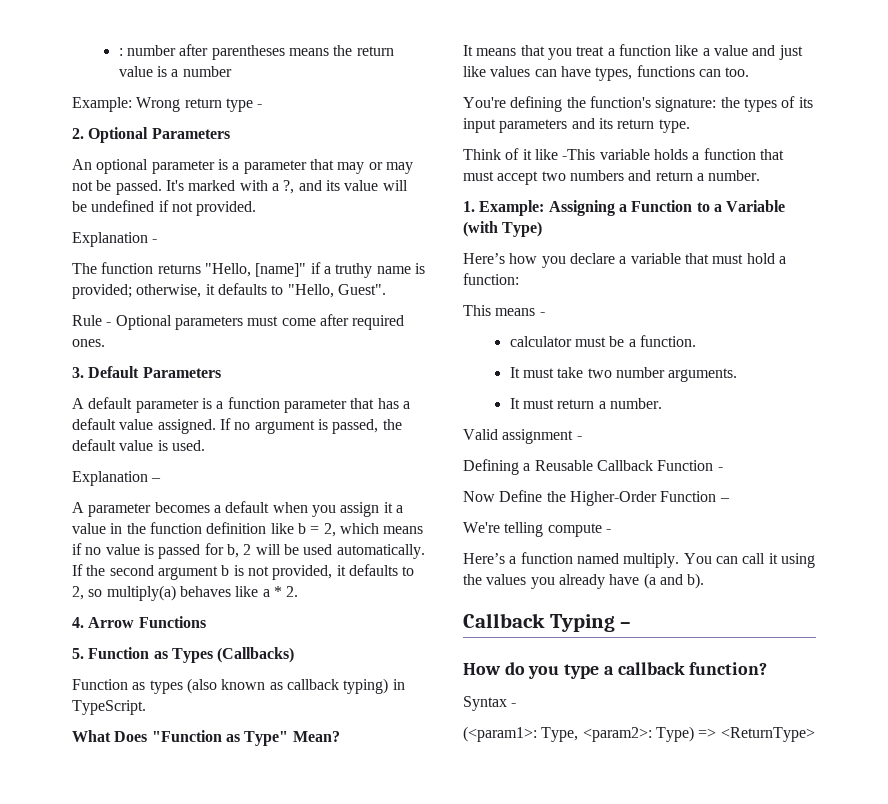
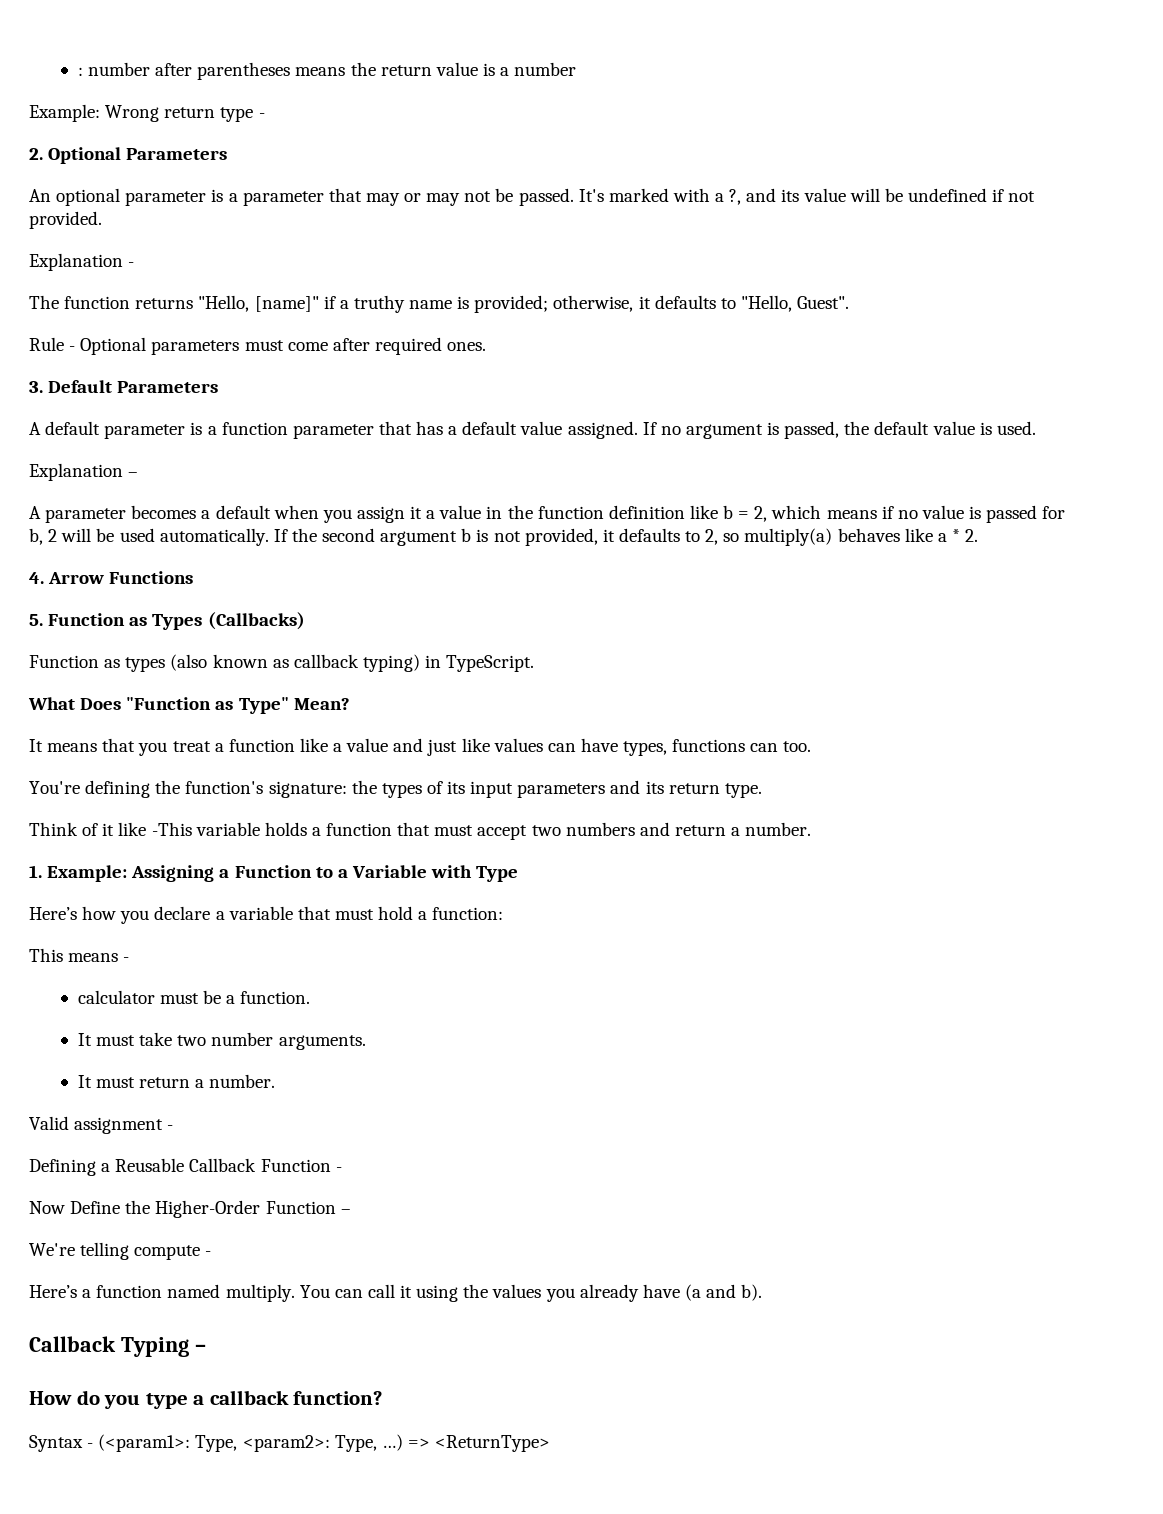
- 1. Example: Assigning a Function to a Variable (with Type)
+ 1. Example: Assigning a Function to a Variable with Type
- Syntax -
- (<param1>: Type, <param2>: Type) => <ReturnType>
+ Syntax - (<param1>: Type, <param2>: Type, …) => <ReturnType>

